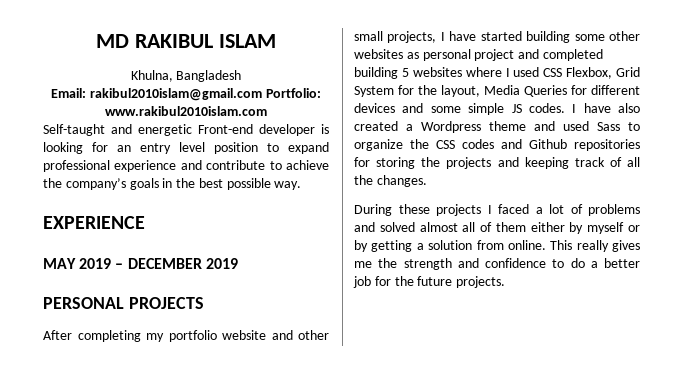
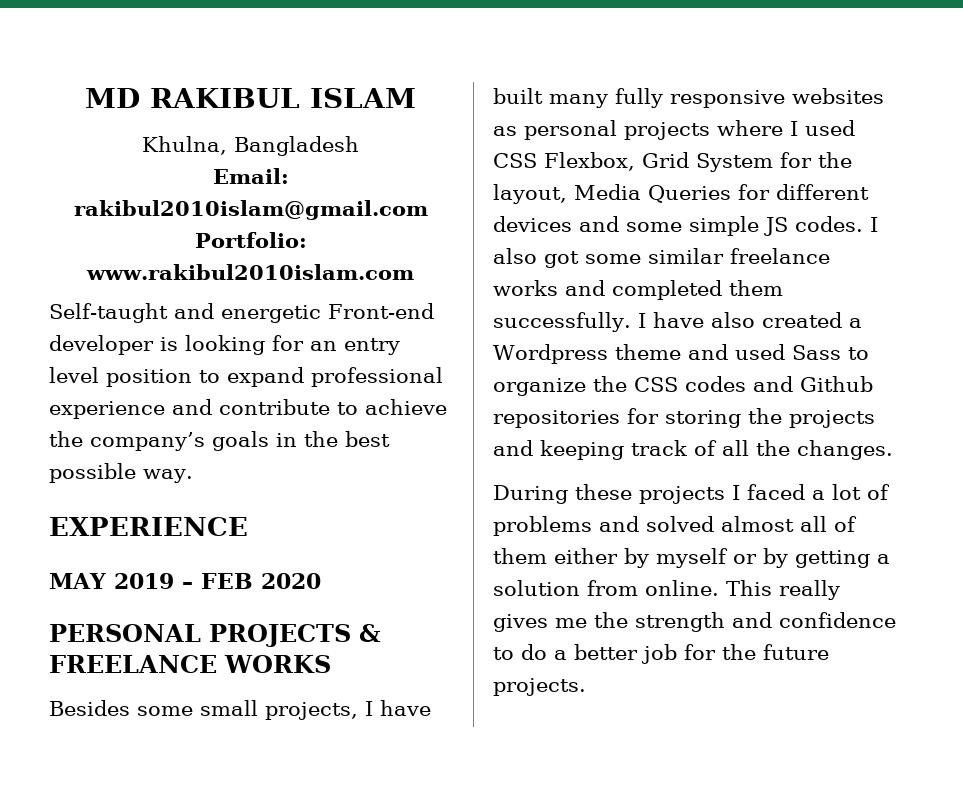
- MAY 2019 – DECEMBER 2019
+ MAY 2019 – FEB 2020
- PERSONAL PROJECTS
- After completing my portfolio website and other small projects, I have started building some other websites as personal project and completed building 5 websites where I used CSS Flexbox, Grid System for the layout, Media Queries for different devices and some simple JS codes.
+ PERSONAL PROJECTS & FREELANCE WORKS
+ Besides some small projects, I have built many fully responsive websites as personal projects where I used CSS Flexbox, Grid System for the layout, Media Queries for different devices and some simple JS codes.
- I have also created a Wordpress theme and used Sass to organize the CSS codes and Github repositories for storing the projects and keeping track of all the changes.
+ I also got some similar freelance works and completed them successfully. I have also created a Wordpress theme and used Sass to organize the CSS codes and Github repositories for storing the projects and keeping track of all the changes.

